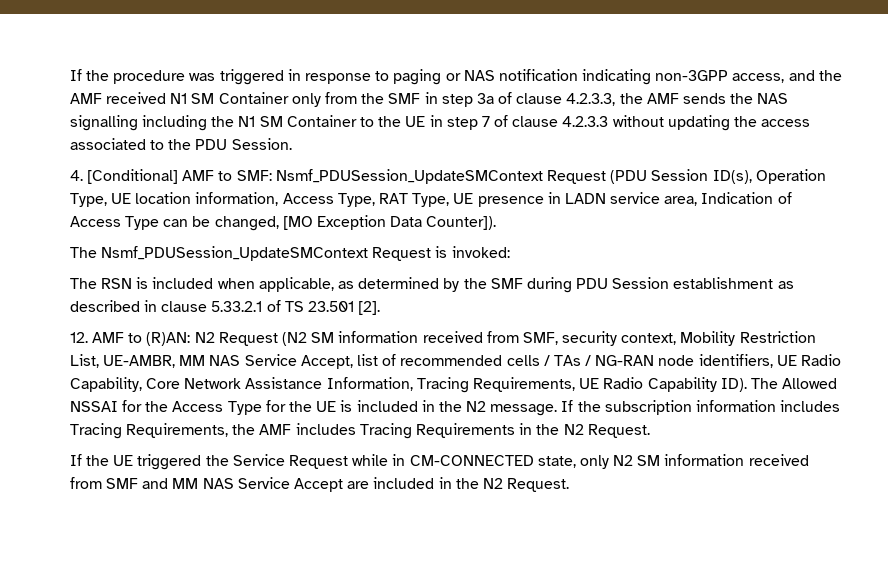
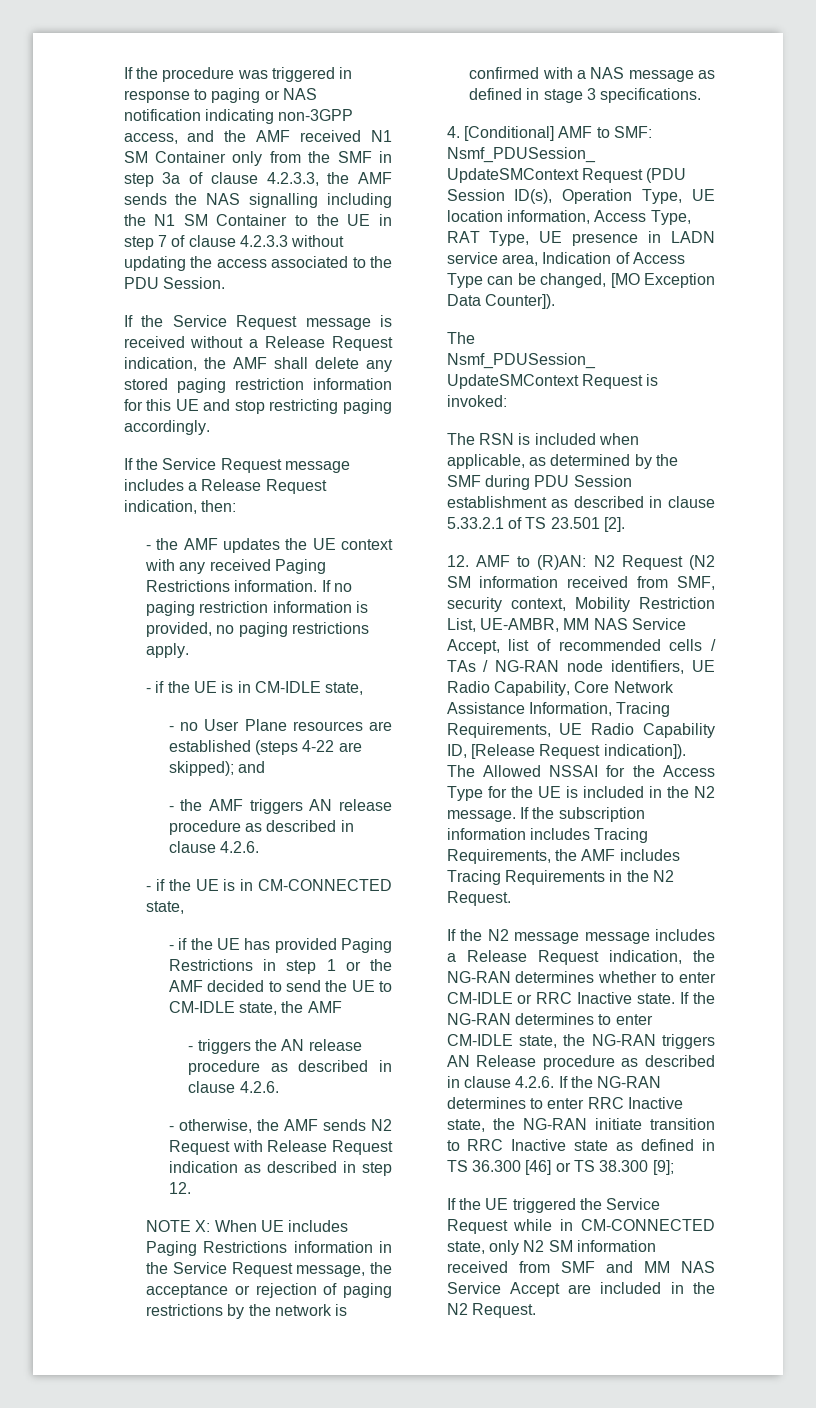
+ If the Service Request message is received without a Release Request indication, the AMF shall delete any stored paging restriction information for this UE and stop restricting paging accordingly.
+ If the Service Request message includes a Release Request indication, then:
+ - the AMF updates the UE context with any received Paging Restrictions information. If no paging restriction information is provided, no paging restrictions apply.
+ - if the UE is in CM-IDLE state,
+ - no User Plane resources are established (steps 4-22 are skipped); and
+ - the AMF triggers AN release procedure as described in clause 4.2.6.
+ - if the UE is in CM-CONNECTED state,
+ - if the UE has provided Paging Restrictions in step 1 or the AMF decided to send the UE to CM-IDLE state, the AMF
+ - triggers the AN release procedure as described in clause 4.2.6.
+ - otherwise, the AMF sends N2 Request with Release Request indication as described in step 12.
+ NOTE X: When UE includes Paging Restrictions information in the Service Request message, the acceptance or rejection of paging restrictions by the network is confirmed with a NAS message as defined in stage 3 specifications.
- 12. AMF to (R)AN: N2 Request (N2 SM information received from SMF, security context, Mobility Restriction List, UE-AMBR, MM NAS Service Accept, list of recommended cells / TAs / NG-RAN node identifiers, UE Radio Capability, Core Network Assistance Information, Tracing Requirements, UE Radio Capability ID). The Allowed NSSAI for the Access Type for the UE is included in the N2 message.
+ 12. AMF to (R)AN: N2 Request (N2 SM information received from SMF, security context, Mobility Restriction List, UE-AMBR, MM NAS Service Accept, list of recommended cells / TAs / NG-RAN node identifiers, UE Radio Capability, Core Network Assistance Information, Tracing Requirements, UE Radio Capability ID, [Release Request indication]). The Allowed NSSAI for the Access Type for the UE is included in the N2 message.
+ If the N2 message message includes a Release Request indication, the NG-RAN determines whether to enter CM-IDLE or RRC Inactive state. If the NG-RAN determines to enter CM-IDLE state, the NG-RAN triggers AN Release procedure as described in clause 4.2.6. If the NG-RAN determines to enter RRC Inactive state, the NG-RAN initiate transition to RRC Inactive state as defined in TS 36.300 [46] or TS 38.300 [9];

